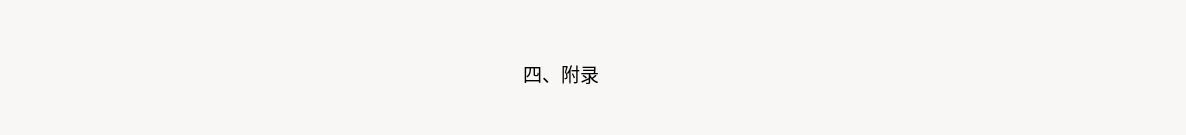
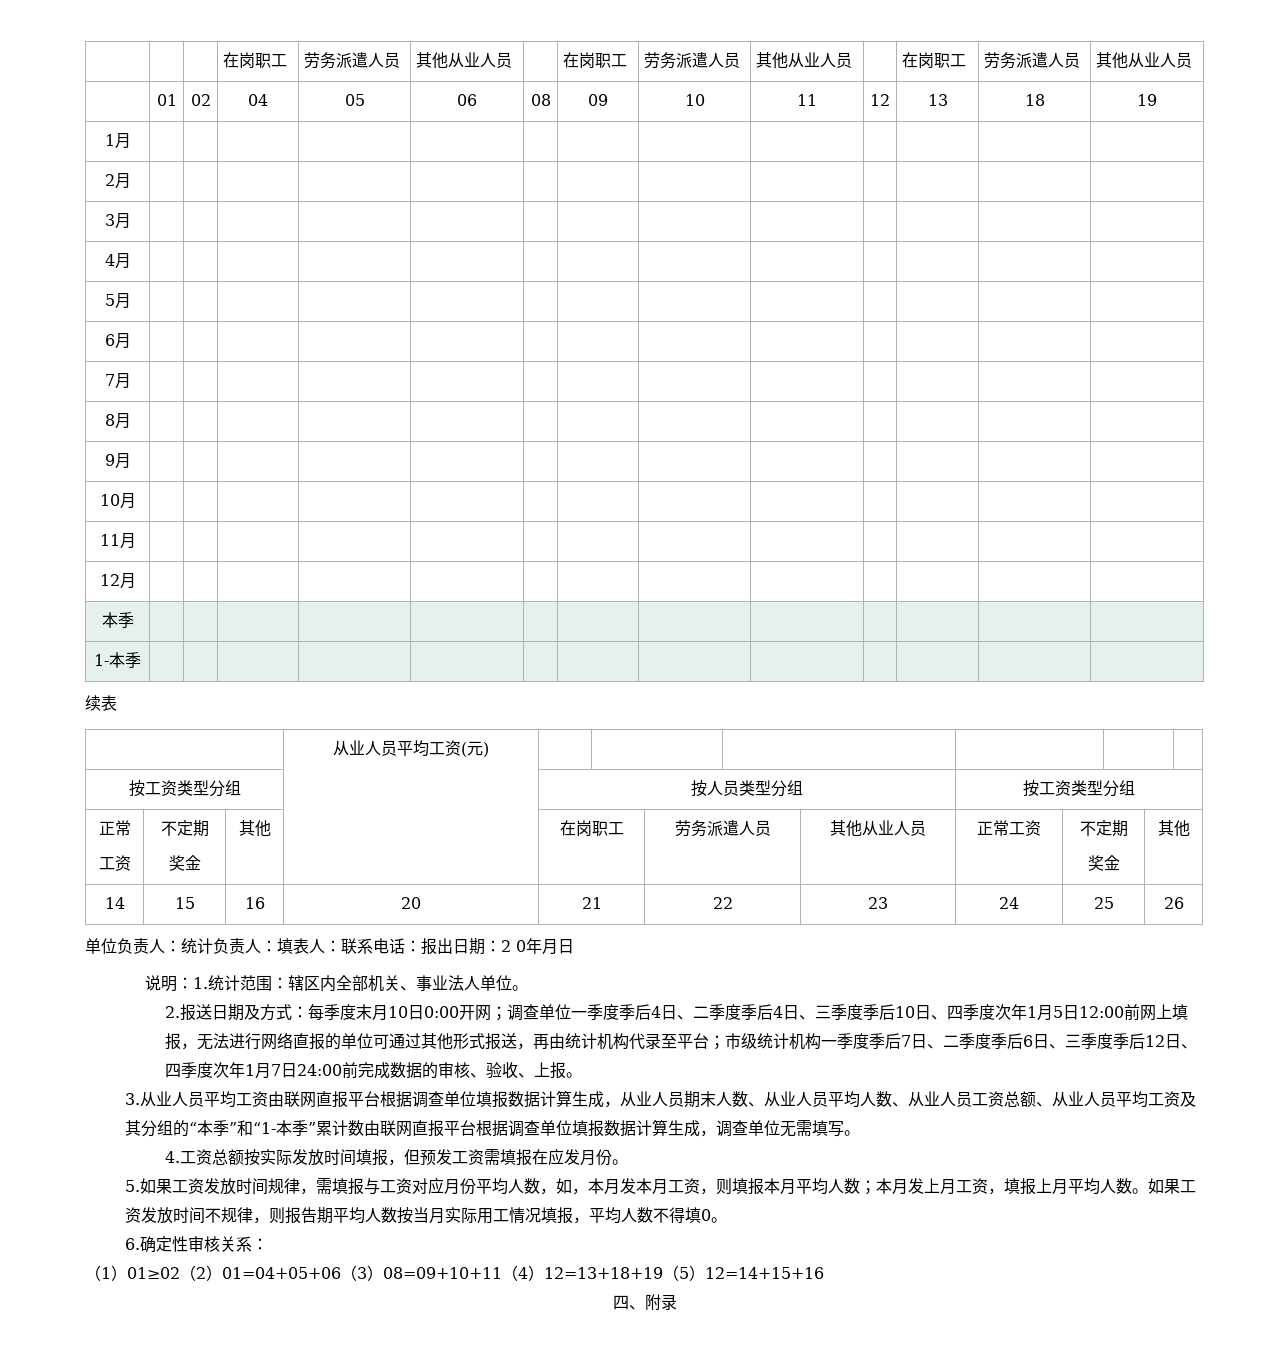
+ | | | 在岗职工 | 劳务派遣人员 | 其他从业人员 | | 在岗职工 | 劳务派遣人员 | 其他从业人员 | | 在岗职工 | 劳务派遣人员 | 其他从业人员
+ | 01 | 02 | 04 | 05 | 06 | 08 | 09 | 10 | 11 | 12 | 13 | 18 | 19
+ 1月 | | | | | | | | | | | | |
+ 2月 | | | | | | | | | | | | |
+ 3月 | | | | | | | | | | | | |
+ 4月 | | | | | | | | | | | | |
+ 5月 | | | | | | | | | | | | |
+ 6月 | | | | | | | | | | | | |
+ 7月 | | | | | | | | | | | | |
+ 8月 | | | | | | | | | | | | |
+ 9月 | | | | | | | | | | | | |
+ 10月 | | | | | | | | | | | | |
+ 11月 | | | | | | | | | | | | |
+ 12月 | | | | | | | | | | | | |
+ 本季 | | | | | | | | | | | | |
+ 1-本季 | | | | | | | | | | | | |
+ 续表
+ | 从业人员平均工资(元) | | | | | |
+ 按工资类型分组 | | 按人员类型分组 | 按工资类型分组
+ 正常
+ 工资 | 不定期
+ 奖金 | 其他 | | 在岗职工 | 劳务派遣人员 | 其他从业人员 | 正常工资 | 不定期
+ 奖金 | 其他
+ 14 | 15 | 16 | 20 | 21 | 22 | 23 | 24 | 25 | 26
+ 单位负责人：统计负责人：填表人：联系电话：报出日期：2 0年月日
+ 说明：1.统计范围：辖区内全部机关、事业法人单位。
+ 2.报送日期及方式：每季度末月10日0:00开网；调查单位一季度季后4日、二季度季后4日、三季度季后10日、四季度次年1月5日12:00前网上填报，无法进行网络直报的单位可通过其他形式报送，再由统计机构代录至平台；市级统计机构一季度季后7日、二季度季后6日、三季度季后12日、四季度次年1月7日24:00前完成数据的审核、验收、上报。
+ 3.从业人员平均工资由联网直报平台根据调查单位填报数据计算生成，从业人员期末人数、从业人员平均人数、从业人员工资总额、从业人员平均工资及其分组的“本季”和“1-本季”累计数由联网直报平台根据调查单位填报数据计算生成，调查单位无需填写。
+ 4.工资总额按实际发放时间填报，但预发工资需填报在应发月份。
+ 5.如果工资发放时间规律，需填报与工资对应月份平均人数，如，本月发本月工资，则填报本月平均人数；本月发上月工资，填报上月平均人数。如果工资发放时间不规律，则报告期平均人数按当月实际用工情况填报，平均人数不得填0。
+ 6.确定性审核关系：
+ （1）01≥02（2）01=04+05+06（3）08=09+10+11（4）12=13+18+19（5）12=14+15+16

